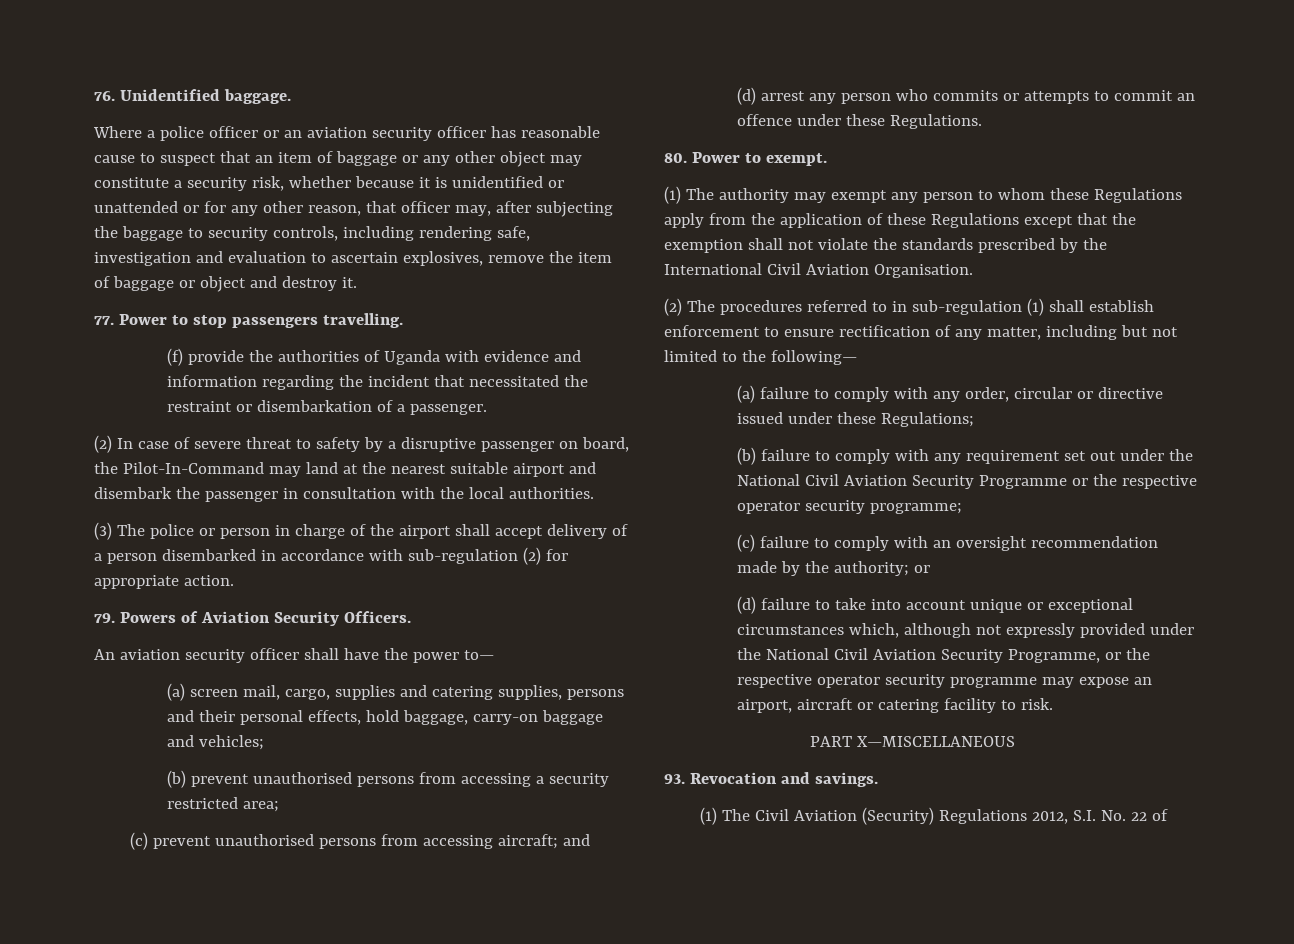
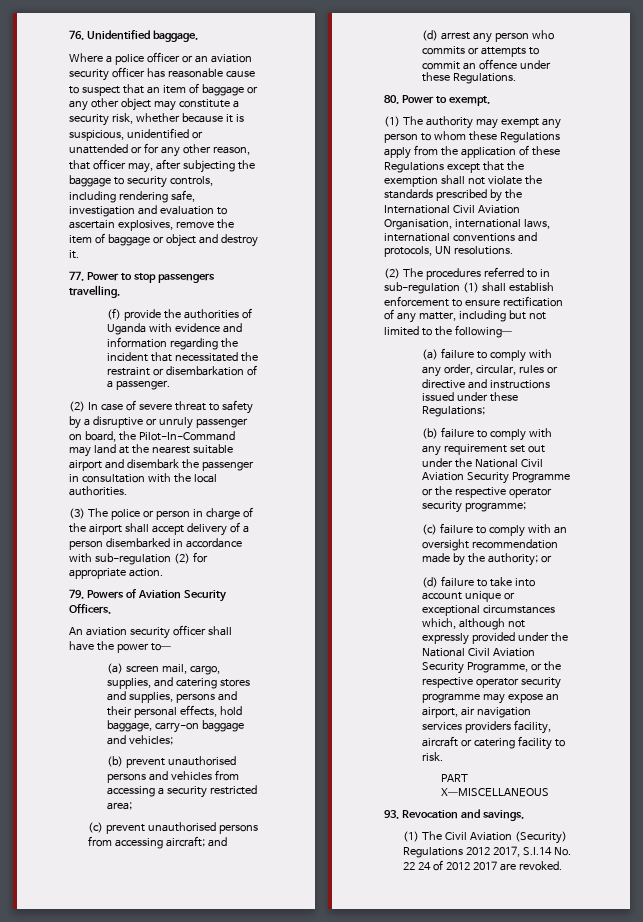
- Where a police officer or an aviation security officer has reasonable cause to suspect that an item of baggage or any other object may constitute a security risk, whether because it is unidentified or unattended or for any other reason, that officer may, after subjecting the baggage to security controls, including rendering safe, investigation and evaluation to ascertain explosives, remove the item of baggage or object and destroy it.
+ Where a police officer or an aviation security officer has reasonable cause to suspect that an item of baggage or any other object may constitute a security risk, whether because it is suspicious, unidentified or unattended or for any other reason, that officer may, after subjecting the baggage to security controls, including rendering safe, investigation and evaluation to ascertain explosives, remove the item of baggage or object and destroy it.
- (2) In case of severe threat to safety by a disruptive passenger on board, the Pilot-In-Command may land at the nearest suitable airport and disembark the passenger in consultation with the local authorities.
+ (2) In case of severe threat to safety by a disruptive or unruly passenger on board, the Pilot-In-Command may land at the nearest suitable airport and disembark the passenger in consultation with the local authorities.
- (a) screen mail, cargo, supplies and catering supplies, persons and their personal effects, hold baggage, carry-on baggage and vehicles;
+ (a) screen mail, cargo, supplies, and catering stores and supplies, persons and their personal effects, hold baggage, carry-on baggage and vehicles;
- (b) prevent unauthorised persons from accessing a security restricted area;
+ (b) prevent unauthorised persons and vehicles from accessing a security restricted area;
- (1) The authority may exempt any person to whom these Regulations apply from the application of these Regulations except that the exemption shall not violate the standards prescribed by the International Civil Aviation Organisation.
+ (1) The authority may exempt any person to whom these Regulations apply from the application of these Regulations except that the exemption shall not violate the standards prescribed by the International Civil Aviation Organisation, international laws, international conventions and protocols, UN resolutions.
- (a) failure to comply with any order, circular or directive issued under these Regulations;
+ (a) failure to comply with any order, circular, rules or directive and instructions issued under these Regulations;
- (d) failure to take into account unique or exceptional circumstances which, although not expressly provided under the National Civil Aviation Security Programme, or the respective operator security programme may expose an airport, aircraft or catering facility to risk.
+ (d) failure to take into account unique or exceptional circumstances which, although not expressly provided under the National Civil Aviation Security Programme, or the respective operator security programme may expose an airport, air navigation services providers facility, aircraft or catering facility to risk.
- (1) The Civil Aviation (Security) Regulations 2012, S.I. No. 22 of
+ (1) The Civil Aviation (Security) Regulations 2012 2017, S.I.14 No. 22 24 of 2012 2017 are revoked.

